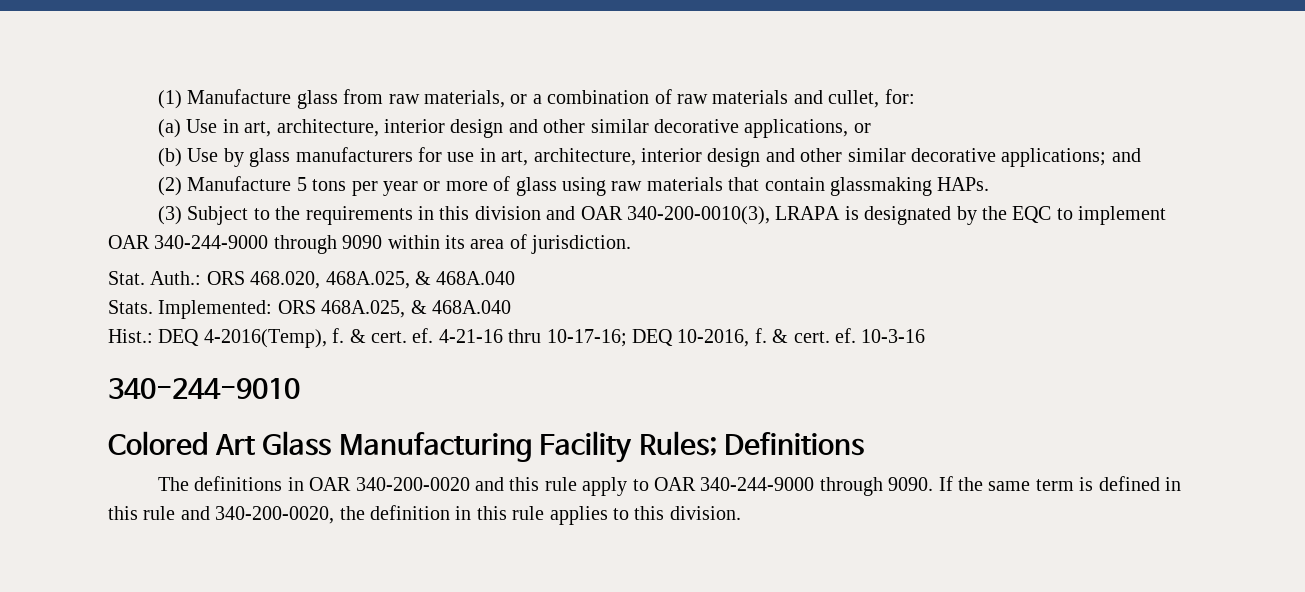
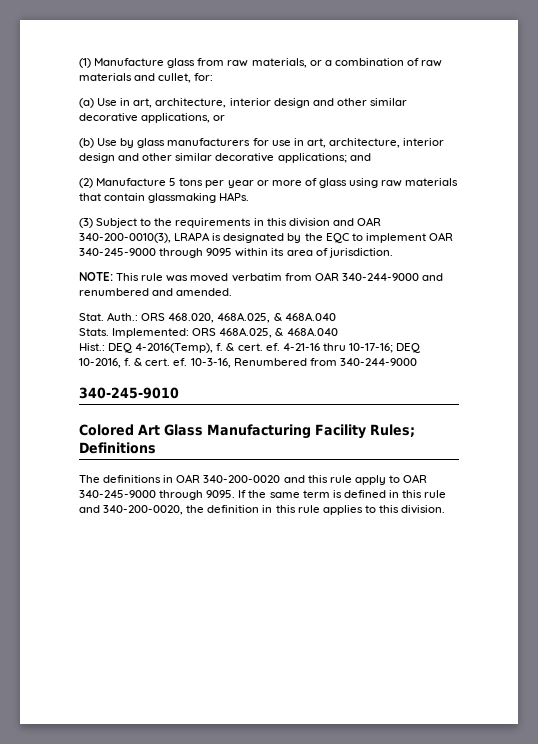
- (3) Subject to the requirements in this division and OAR 340-200-0010(3), LRAPA is designated by the EQC to implement OAR 340-244-9000 through 9090 within its area of jurisdiction.
+ (3) Subject to the requirements in this division and OAR 340-200-0010(3), LRAPA is designated by the EQC to implement OAR 340-245-9000 through 9095 within its area of jurisdiction.
+ NOTE: This rule was moved verbatim from OAR 340-244-9000 and renumbered and amended.
- 10-3-16
- 340-244-9010
+ 10-3-16, Renumbered from 340-244-9000
+ 340-245-9010
- The definitions in OAR 340-200-0020 and this rule apply to OAR 340-244-9000 through 9090.
+ The definitions in OAR 340-200-0020 and this rule apply to OAR 340-245-9000 through 9095.

